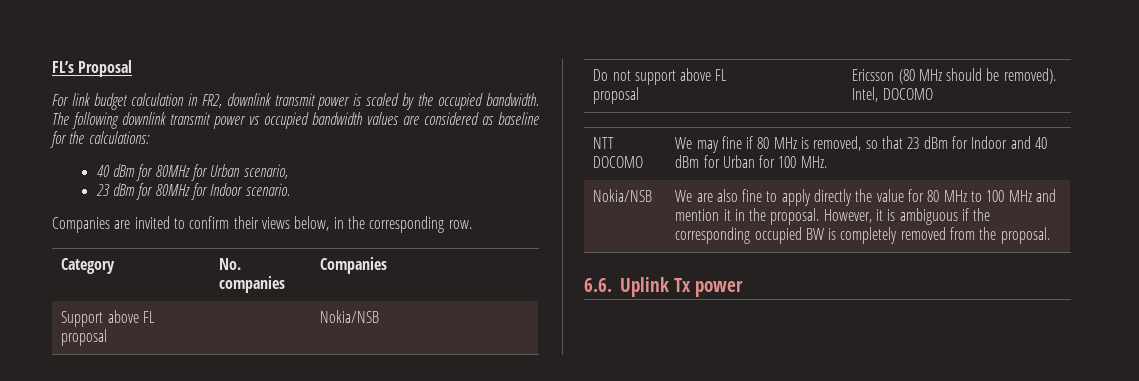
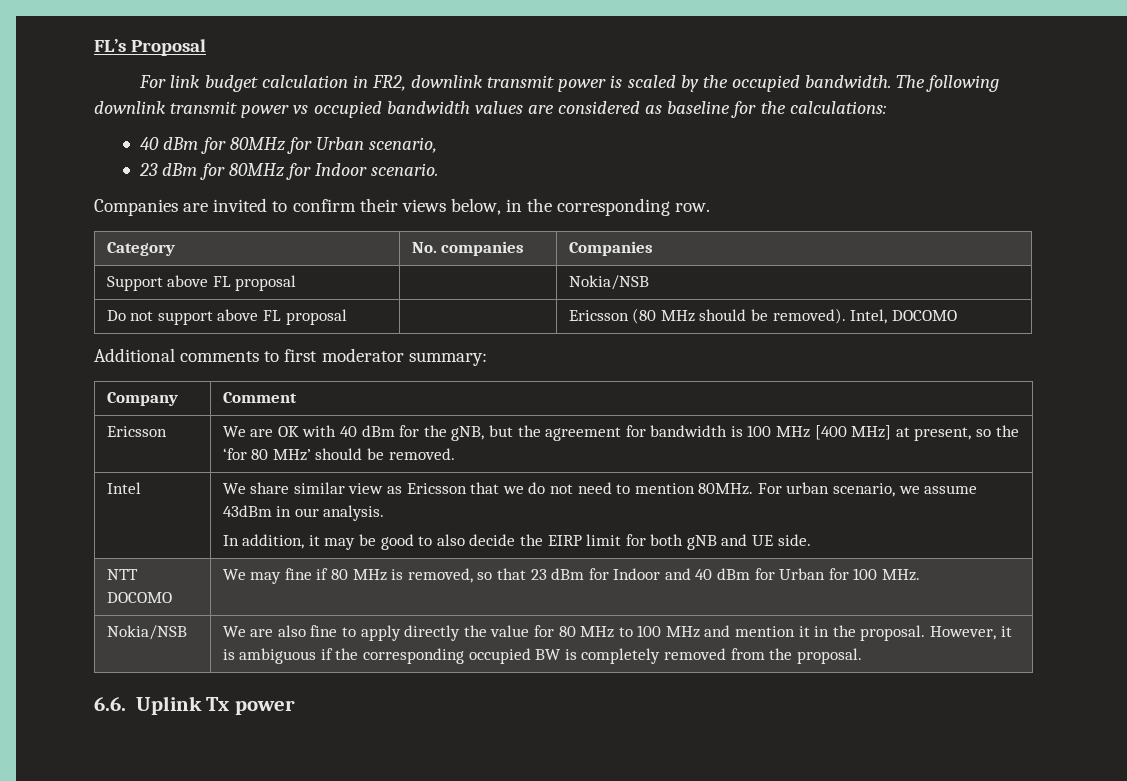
+ Additional comments to first moderator summary:
+ Company | Comment
+ Ericsson | We are OK with 40 dBm for the gNB, but the agreement for bandwidth is 100 MHz [400 MHz] at present, so the ‘for 80 MHz’ should be removed.
+ Intel | We share similar view as Ericsson that we do not need to mention 80MHz. For urban scenario, we assume 43dBm in our analysis.
+ In addition, it may be good to also decide the EIRP limit for both gNB and UE side.

